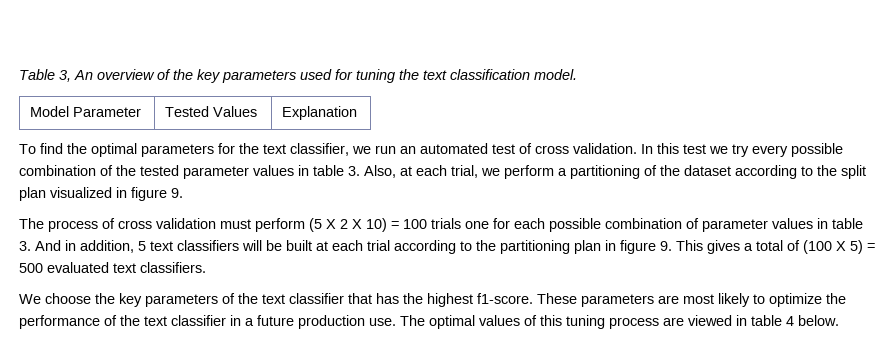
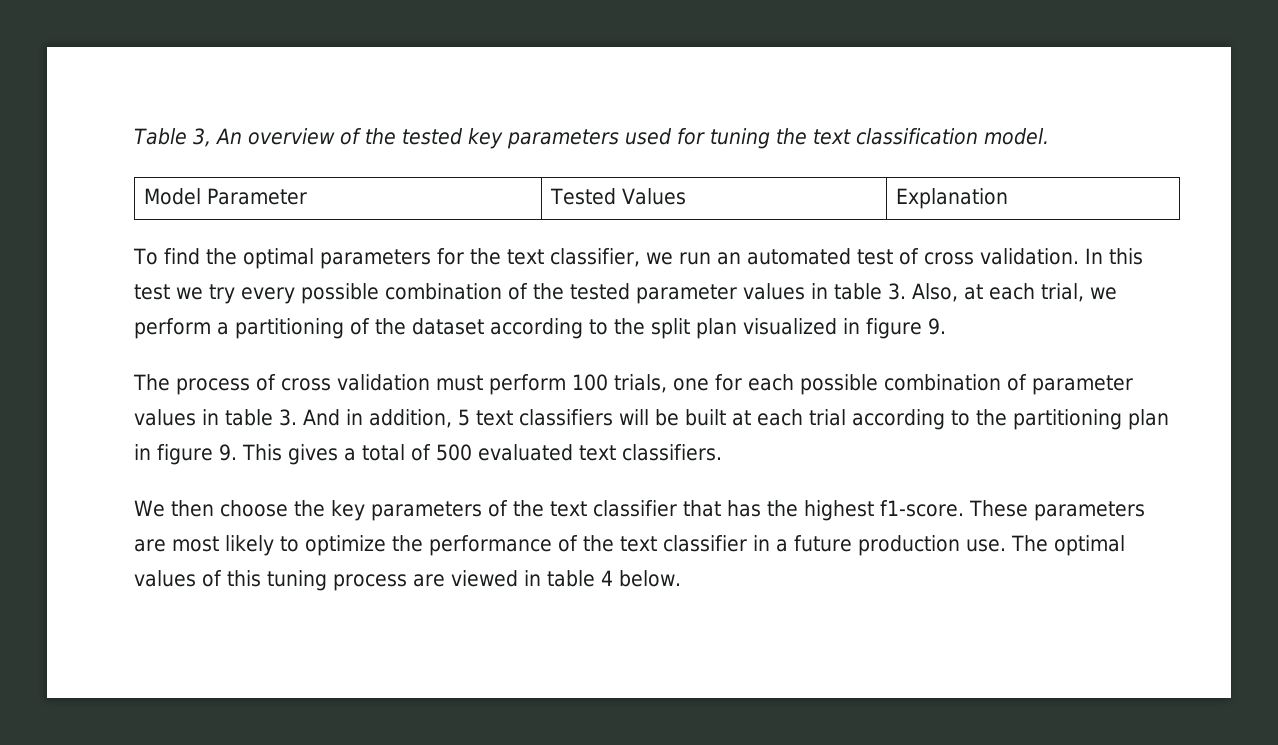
- Table 3, An overview of the key parameters used for tuning the text classification model.
+ Table 3, An overview of the tested key parameters used for tuning the text classification model.
- The process of cross validation must perform (5 X 2 X 10) = 100 trials one for each possible combination of parameter values in table 3. And in addition, 5 text classifiers will be built at each trial according to the partitioning plan in figure 9. This gives a total of (100 X 5) = 500 evaluated text classifiers.
+ The process of cross validation must perform 100 trials, one for each possible combination of parameter values in table 3. And in addition, 5 text classifiers will be built at each trial according to the partitioning plan in figure 9. This gives a total of 500 evaluated text classifiers.
- We choose the key parameters of the text classifier that has the highest f1-score.
+ We then choose the key parameters of the text classifier that has the highest f1-score.

